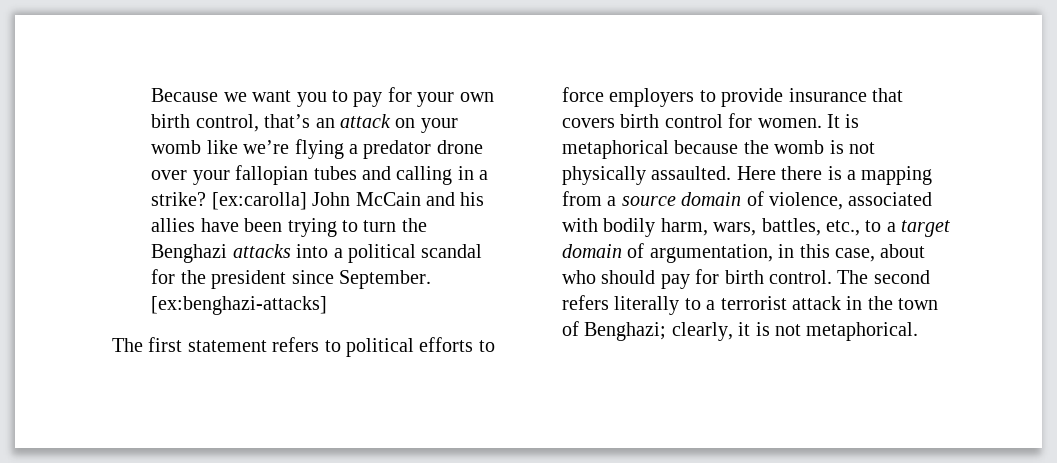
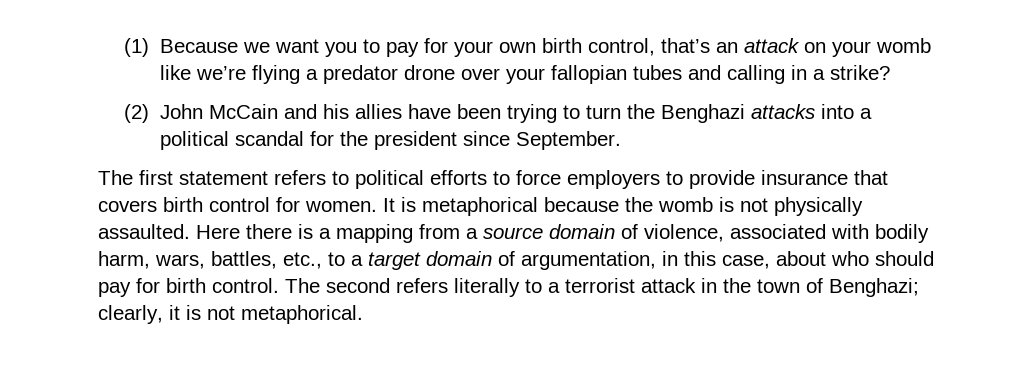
- Because we want you to pay for your own birth control, that’s an attack on your womb like we’re flying a predator drone over your fallopian tubes and calling in a strike? [ex:carolla] John McCain and his allies have been trying to turn the Benghazi attacks into a political scandal for the president since September. [ex:benghazi-attacks]
+ (1) Because we want you to pay for your own birth control, that’s an attack on your womb like we’re flying a predator drone over your fallopian tubes and calling in a strike?
+ (2) John McCain and his allies have been trying to turn the Benghazi attacks into a political scandal for the president since September.

